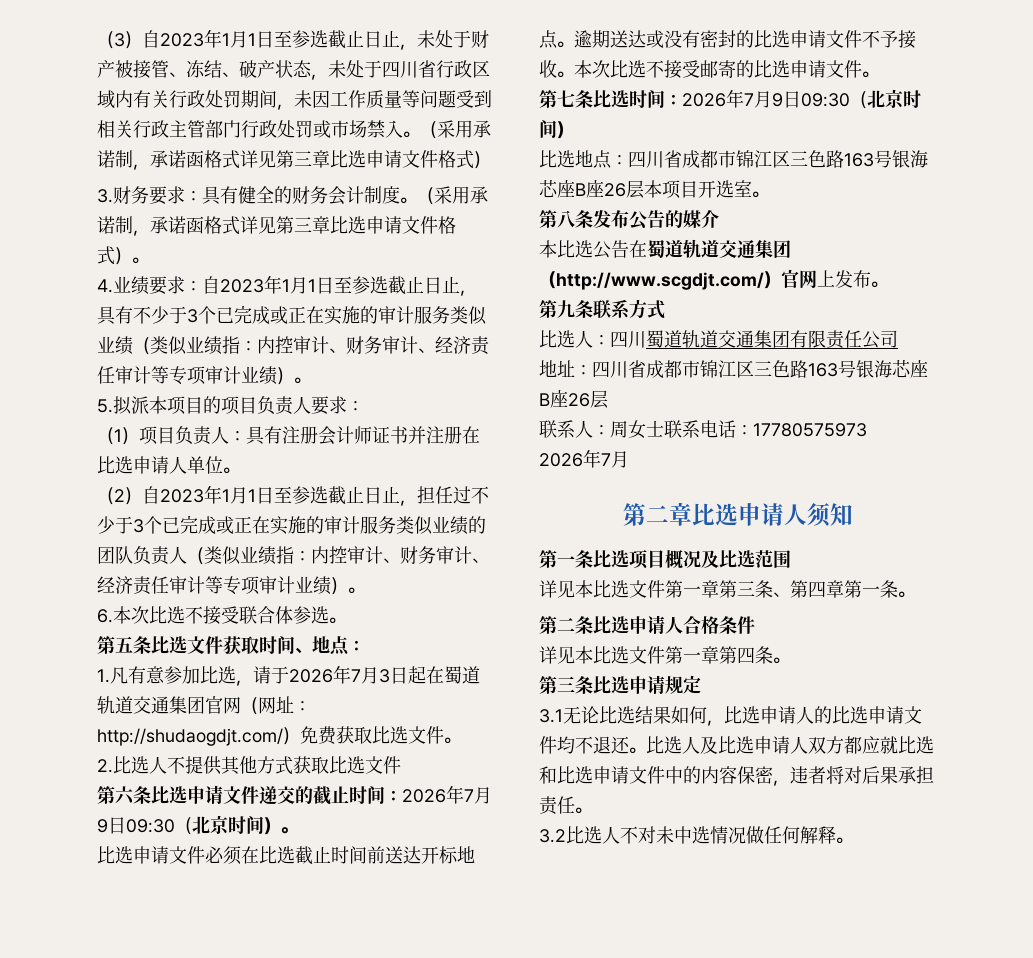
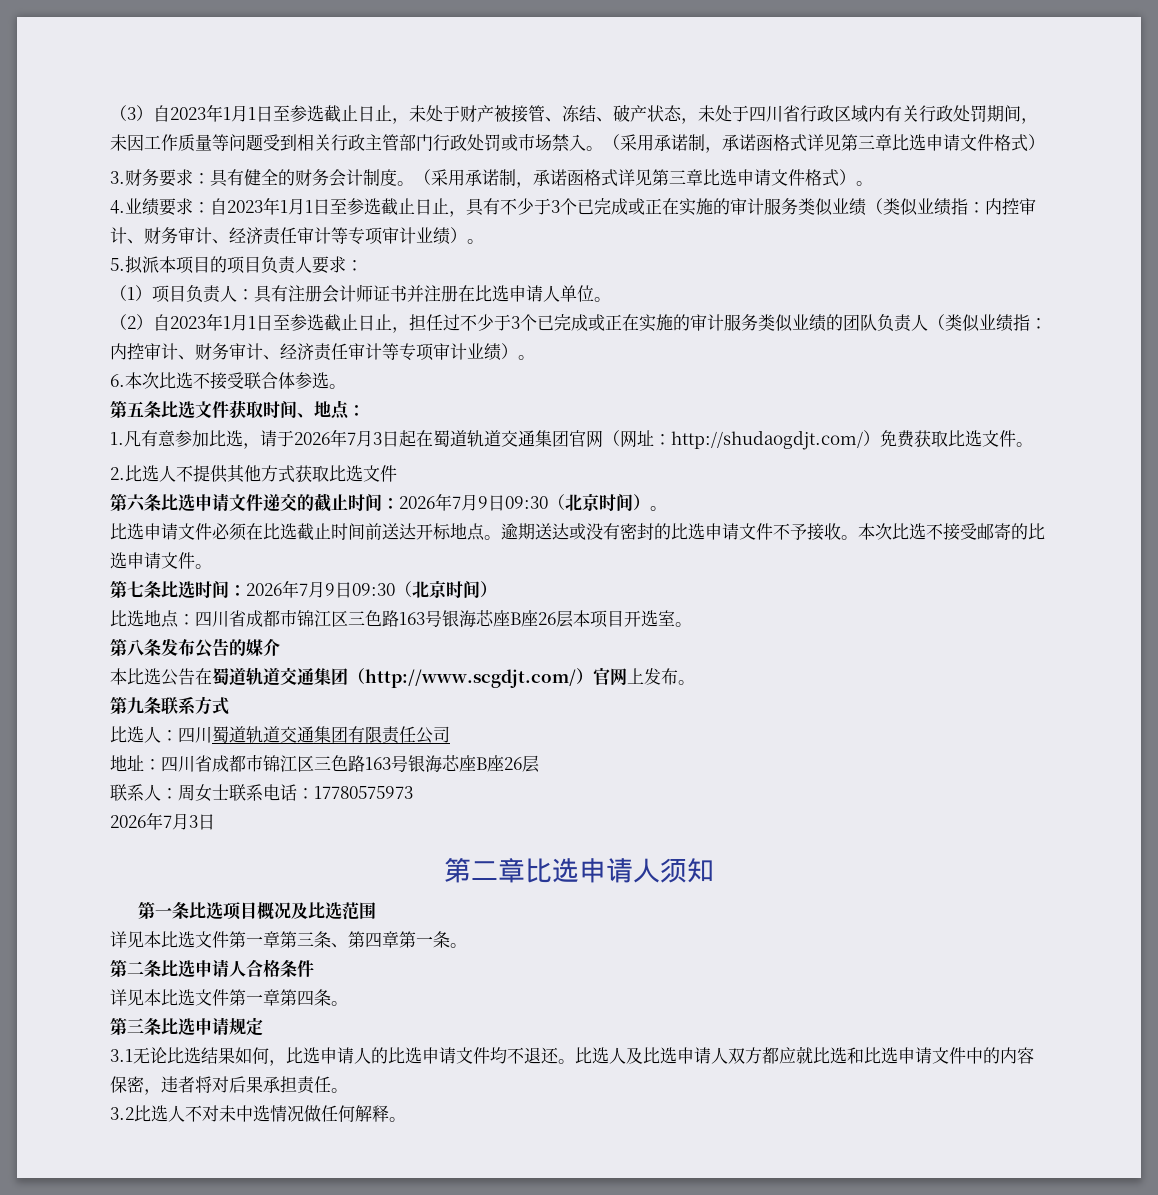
  联系人：周女士联系电话：17780575973
- 2026年7月
+ 2026年7月3日

